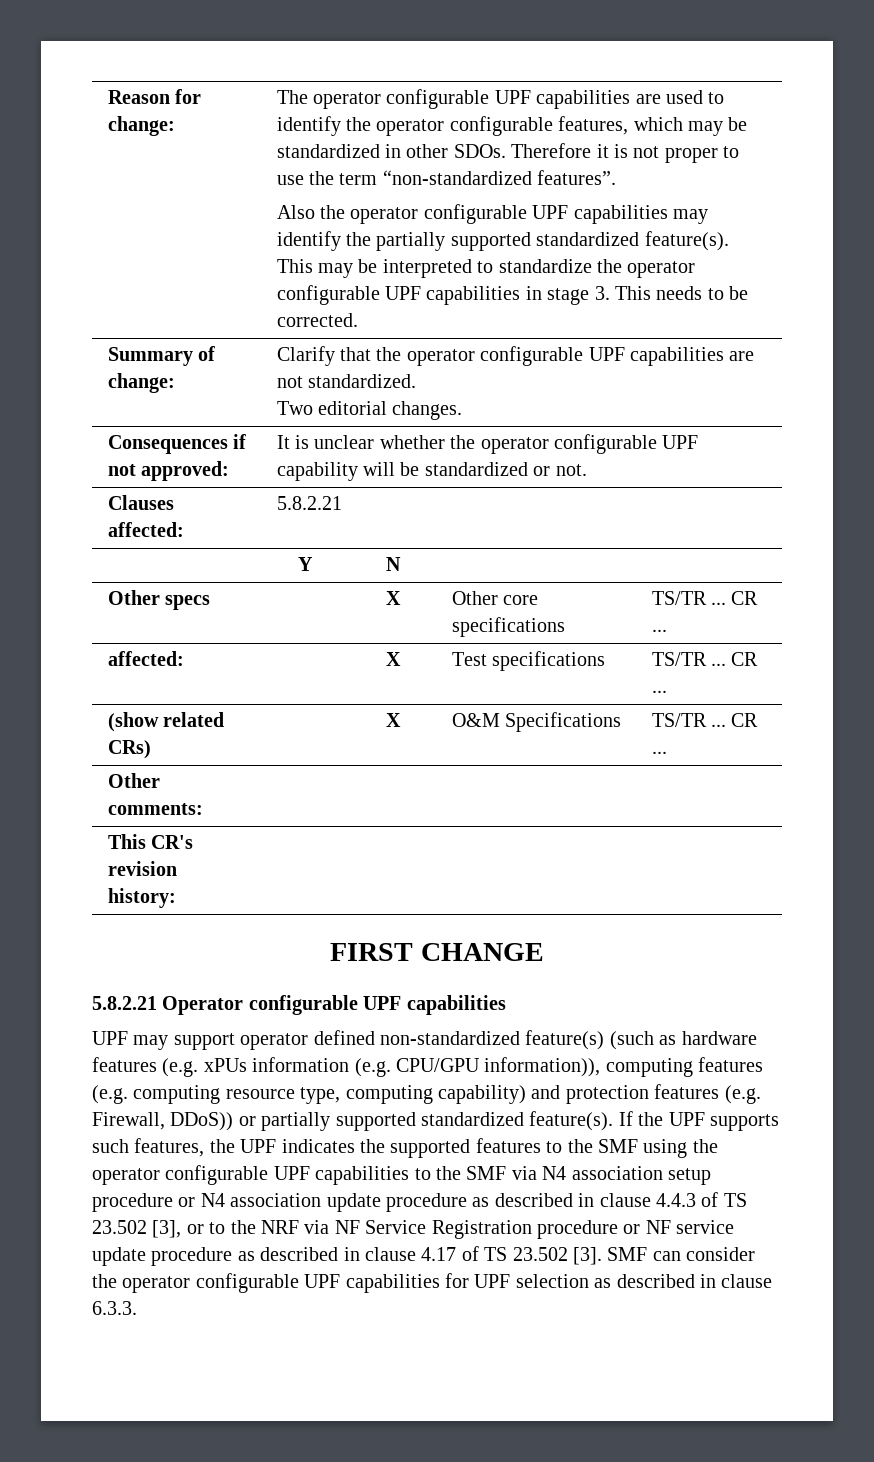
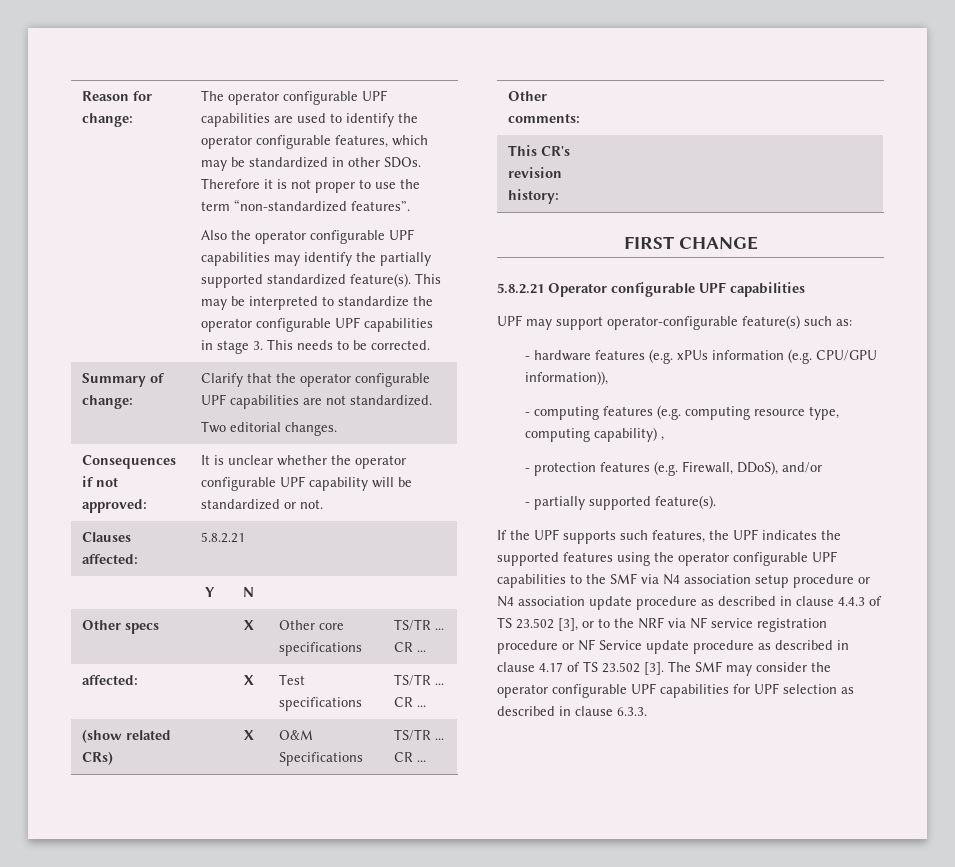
- UPF may support operator defined non-standardized feature(s) (such as hardware features (e.g. xPUs information (e.g. CPU/GPU information)), computing features (e.g. computing resource type, computing capability) and protection features (e.g. Firewall, DDoS)) or partially supported standardized feature(s). If the UPF supports such features, the UPF indicates the supported features to the SMF using the operator configurable UPF capabilities to the SMF via N4 association setup procedure or N4 association update procedure as described in clause 4.4.3 of TS 23.502 [3], or to the NRF via NF Service Registration procedure or NF service update procedure as described in clause 4.17 of TS 23.502 [3].
+ UPF may support operator-configurable feature(s) such as:
+ - hardware features (e.g. xPUs information (e.g. CPU/GPU information)),
+ - computing features (e.g. computing resource type, computing capability) ,
+ - protection features (e.g. Firewall, DDoS), and/or
+ - partially supported feature(s).
+ If the UPF supports such features, the UPF indicates the supported features using the operator configurable UPF capabilities to the SMF via N4 association setup procedure or N4 association update procedure as described in clause 4.4.3 of TS 23.502 [3], or to the NRF via NF service registration procedure or NF Service update procedure as described in clause 4.17 of TS 23.502 [3].
- SMF can consider the operator configurable UPF capabilities for UPF selection as described in clause 6.3.3.
+ The SMF may consider the operator configurable UPF capabilities for UPF selection as described in clause 6.3.3.

